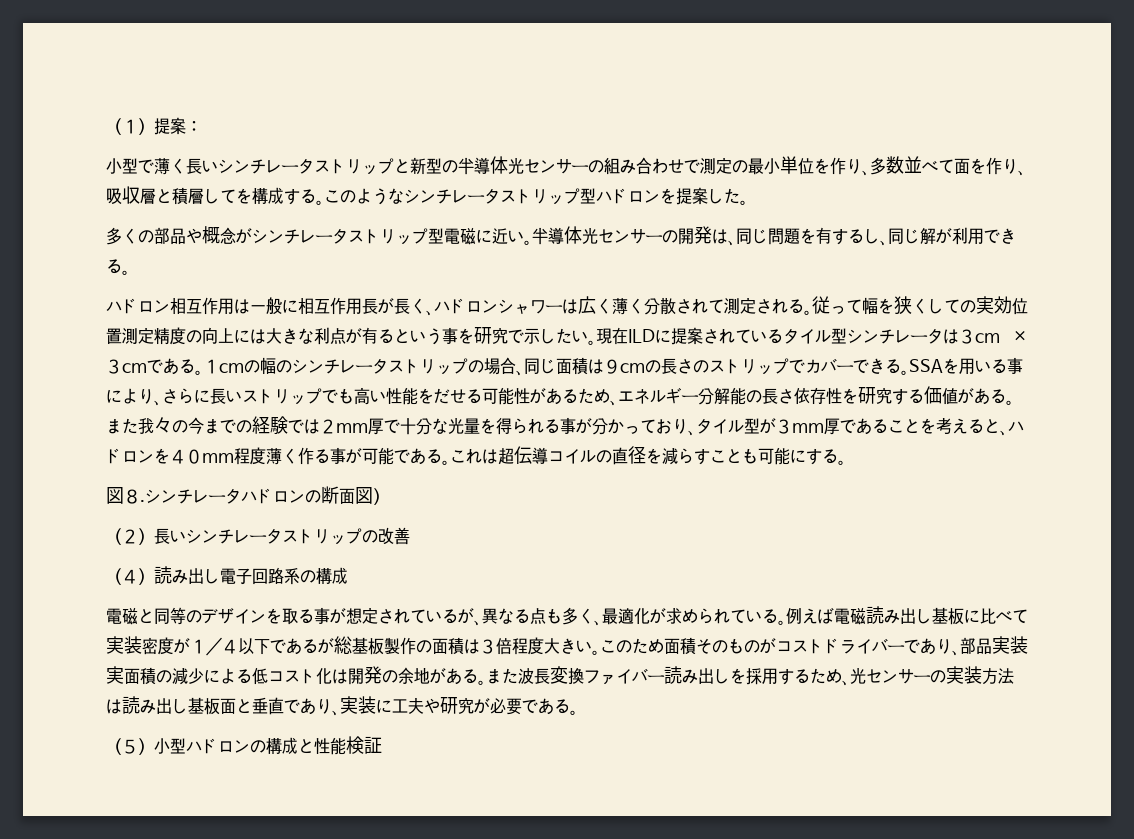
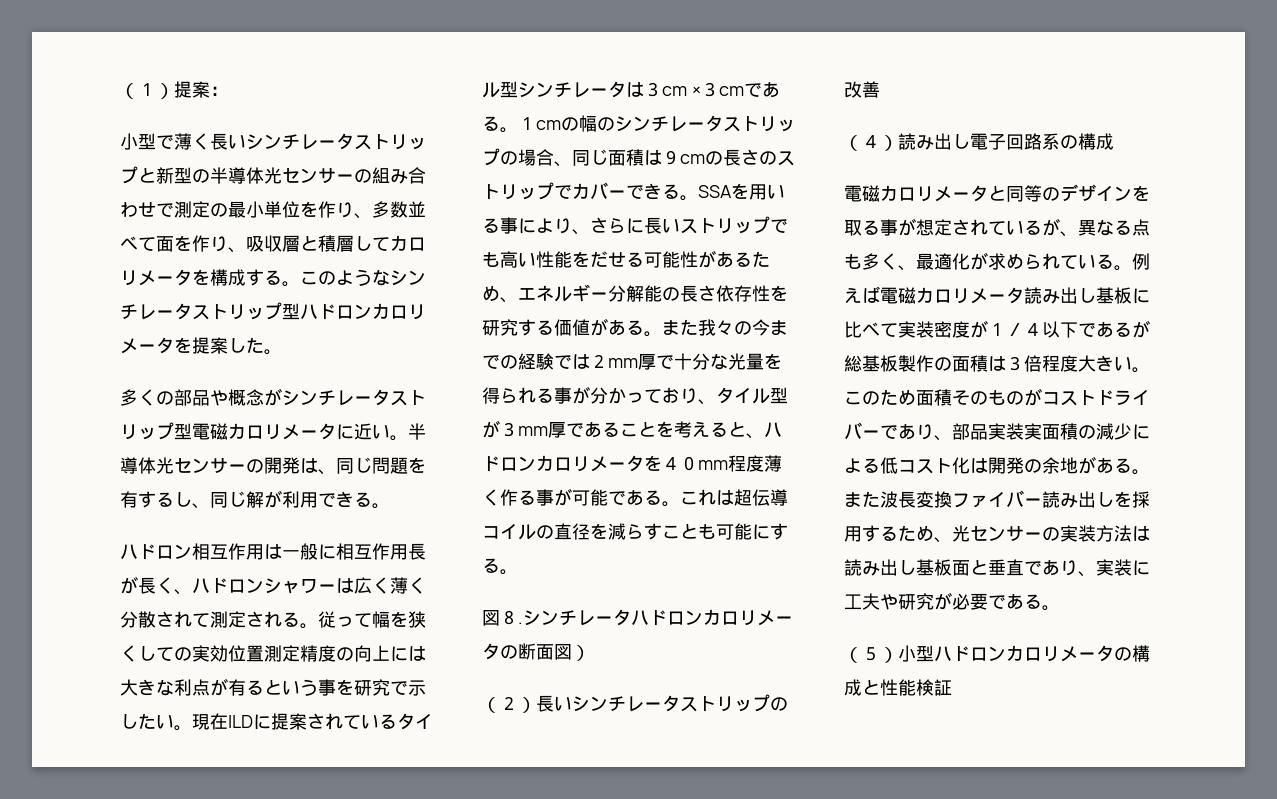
- 小型で薄く長いシンチレータストリップと新型の半導体光センサーの組み合わせで測定の最小単位を作り、多数並べて面を作り、吸収層と積層してを構成する。
+ 小型で薄く長いシンチレータストリップと新型の半導体光センサーの組み合わせで測定の最小単位を作り、多数並べて面を作り、吸収層と積層してカロリメータを構成する。
- このようなシンチレータストリップ型ハドロンを提案した。
+ このようなシンチレータストリップ型ハドロンカロリメータを提案した。
- 多くの部品や概念がシンチレータストリップ型電磁に近い。
+ 多くの部品や概念がシンチレータストリップ型電磁カロリメータに近い。
- また我々の今までの経験では２mm厚で十分な光量を得られる事が分かっており、タイル型が３mm厚であることを考えると、ハドロンを４０mm程度薄く作る事が可能である。
+ また我々の今までの経験では２mm厚で十分な光量を得られる事が分かっており、タイル型が３mm厚であることを考えると、ハドロンカロリメータを４０mm程度薄く作る事が可能である。
- シンチレータハドロンの断面図）
+ シンチレータハドロンカロリメータの断面図）
- 電磁と同等のデザインを取る事が想定されているが、異なる点も多く、最適化が求められている。
+ 電磁カロリメータと同等のデザインを取る事が想定されているが、異なる点も多く、最適化が求められている。
- 例えば電磁読み出し基板に比べて実装密度が１／４以下であるが総基板製作の面積は３倍程度大きい。
+ 例えば電磁カロリメータ読み出し基板に比べて実装密度が１／４以下であるが総基板製作の面積は３倍程度大きい。
- （５）小型ハドロンの構成と性能検証
+ （５）小型ハドロンカロリメータの構成と性能検証

